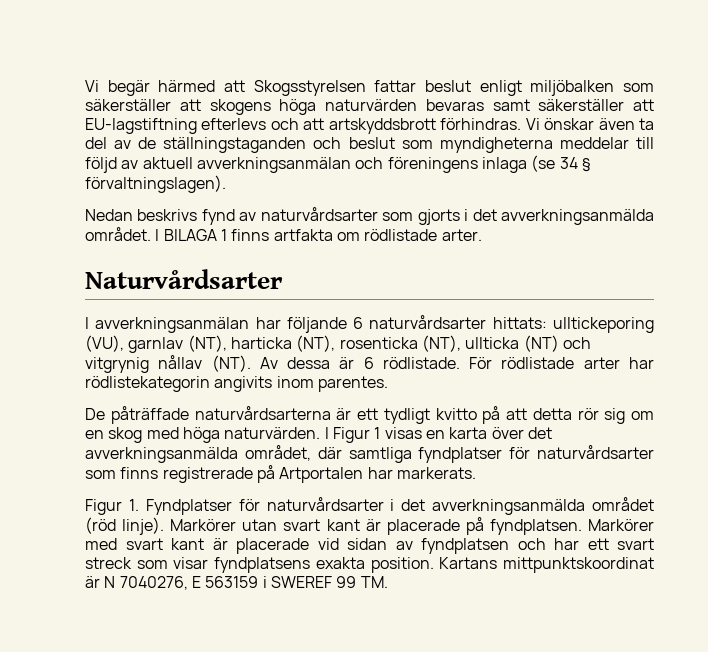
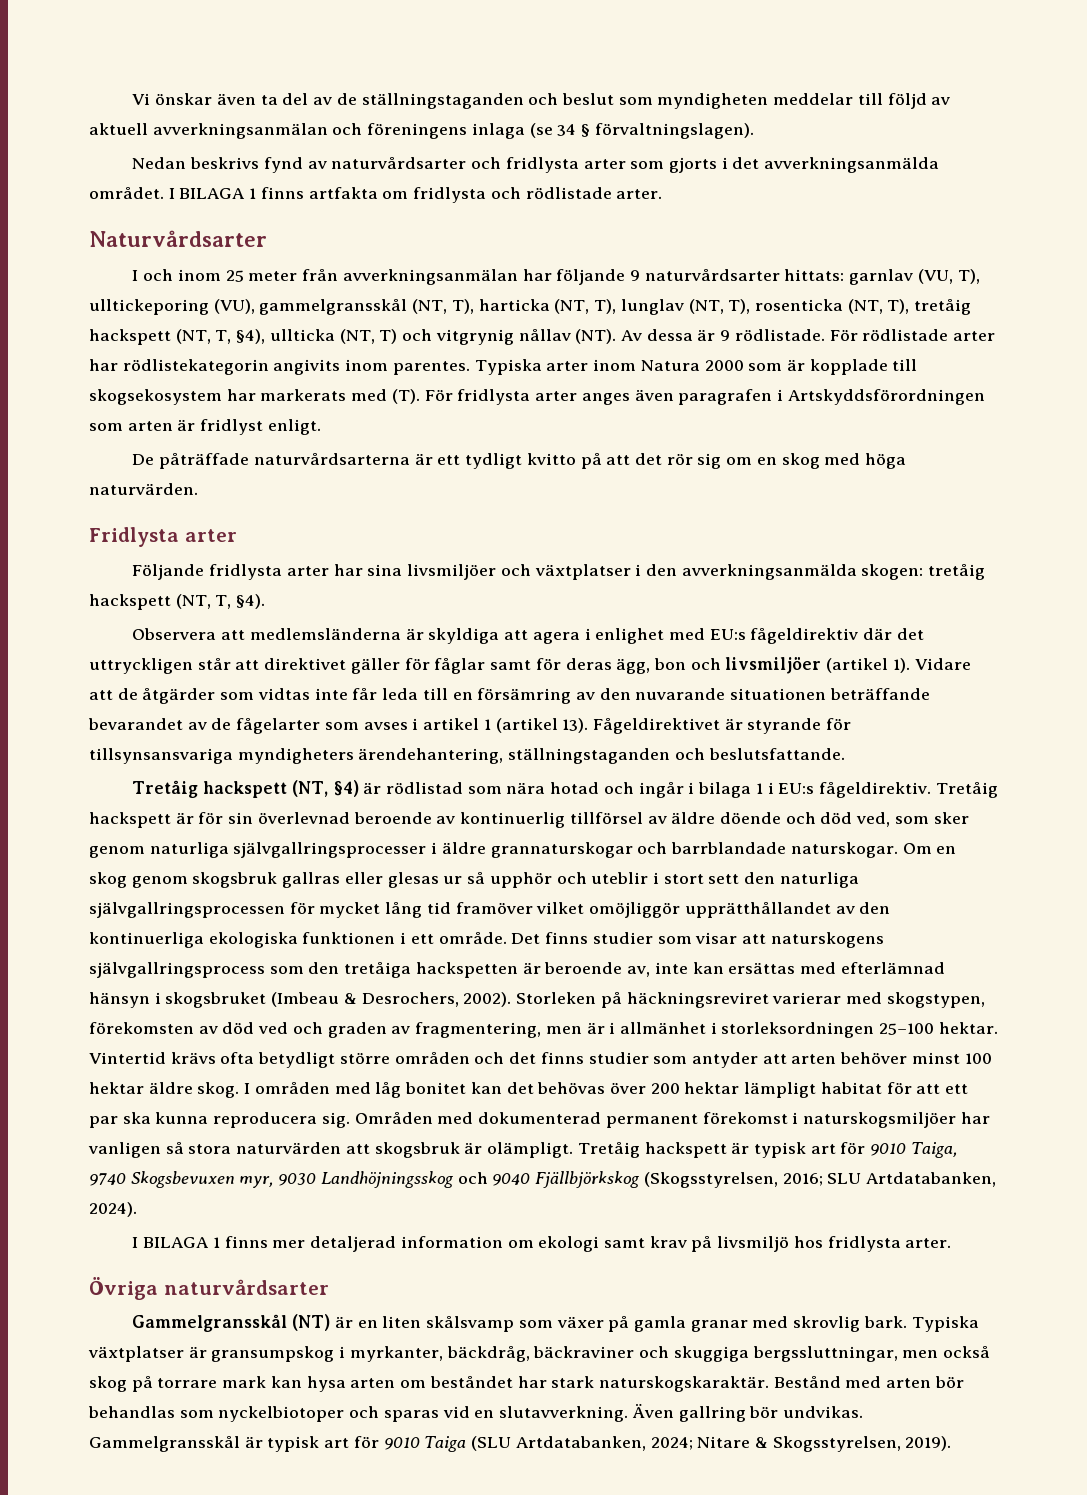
- Vi begär härmed att Skogsstyrelsen fattar beslut enligt miljöbalken som säkerställer att skogens höga naturvärden bevaras samt säkerställer att EU-lagstiftning efterlevs och att artskyddsbrott förhindras. Vi önskar även ta del av de ställningstaganden och beslut som myndigheterna meddelar till följd av aktuell avverkningsanmälan och föreningens inlaga (se 34 § förvaltningslagen).
+ Vi önskar även ta del av de ställningstaganden och beslut som myndigheten meddelar till följd av aktuell avverkningsanmälan och föreningens inlaga (se 34 § förvaltningslagen).
- Nedan beskrivs fynd av naturvårdsarter som gjorts i det avverkningsanmälda området.
+ Nedan beskrivs fynd av naturvårdsarter och fridlysta arter som gjorts i det avverkningsanmälda området.
- I BILAGA 1 finns artfakta om rödlistade arter.
+ I BILAGA 1 finns artfakta om fridlysta och rödlistade arter.
- I avverkningsanmälan har följande 6 naturvårdsarter hittats: ulltickeporing (VU), garnlav (NT), harticka (NT), rosenticka (NT), ullticka (NT) och vitgrynig nållav (NT). Av dessa är 6 rödlistade.
+ I och inom 25 meter från avverkningsanmälan har följande 9 naturvårdsarter hittats: garnlav (VU, T), ulltickeporing (VU), gammelgransskål (NT, T), harticka (NT, T), lunglav (NT, T), rosenticka (NT, T), tretåig hackspett (NT, T, §4), ullticka (NT, T) och vitgrynig nållav (NT). Av dessa är 9 rödlistade.
+ Typiska arter inom Natura 2000 som är kopplade till skogsekosystem har markerats med (T). För fridlysta arter anges även paragrafen i Artskyddsförordningen som arten är fridlyst enligt.
- De påträffade naturvårdsarterna är ett tydligt kvitto på att detta rör sig om en skog med höga naturvärden. I Figur 1 visas en karta över det avverkningsanmälda området, där samtliga fyndplatser för naturvårdsarter som finns registrerade på Artportalen har markerats.
- Figur 1. Fyndplatser för naturvårdsarter i det avverkningsanmälda området (röd linje). Markörer utan svart kant är placerade på fyndplatsen. Markörer med svart kant är placerade vid sidan av fyndplatsen och har ett svart streck som visar fyndplatsens exakta position. Kartans mittpunktskoordinat är N 7040276, E 563159 i SWEREF 99 TM.
+ De påträffade naturvårdsarterna är ett tydligt kvitto på att det rör sig om en skog med höga naturvärden.
+ Fridlysta arter
+ Följande fridlysta arter har sina livsmiljöer och växtplatser i den avverkningsanmälda skogen: tretåig hackspett (NT, T, §4).
+ Observera att medlemsländerna är skyldiga att agera i enlighet med EU:s fågeldirektiv där det uttryckligen står att direktivet gäller för fåglar samt för deras ägg, bon och livsmiljöer (artikel 1). Vidare att de åtgärder som vidtas inte får leda till en försämring av den nuvarande situationen beträffande bevarandet av de fågelarter som avses i artikel 1 (artikel 13). Fågeldirektivet är styrande för tillsynsansvariga myndigheters ärendehantering, ställningstaganden och beslutsfattande.
+ Tretåig hackspett (NT, §4) är rödlistad som nära hotad och ingår i bilaga 1 i EU:s fågeldirektiv. Tretåig hackspett är för sin överlevnad beroende av kontinuerlig tillförsel av äldre döende och död ved, som sker genom naturliga självgallringsprocesser i äldre grannaturskogar och barrblandade naturskogar. Om en skog genom skogsbruk gallras eller glesas ur så upphör och uteblir i stort sett den naturliga självgallringsprocessen för mycket lång tid framöver vilket omöjliggör upprätthållandet av den kontinuerliga ekologiska funktionen i ett område. Det finns studier som visar att naturskogens självgallringsprocess som den tretåiga hackspetten är beroende av, inte kan ersättas med efterlämnad hänsyn i skogsbruket (Imbeau & Desrochers, 2002). Storleken på häckningsreviret varierar med skogstypen, förekomsten av död ved och graden av fragmentering, men är i allmänhet i storleksordningen 25–100 hektar. Vintertid krävs ofta betydligt större områden och det finns studier som antyder att arten behöver minst 100 hektar äldre skog. I områden med låg bonitet kan det behövas över 200 hektar lämpligt habitat för att ett par ska kunna reproducera sig. Områden med dokumenterad permanent förekomst i naturskogsmiljöer har vanligen så stora naturvärden att skogsbruk är olämpligt. Tretåig hackspett är typisk art för 9010 Taiga, 9740 Skogsbevuxen myr, 9030 Landhöjningsskog och 9040 Fjällbjörkskog (Skogsstyrelsen, 2016; SLU Artdatabanken, 2024).
+ I BILAGA 1 finns mer detaljerad information om ekologi samt krav på livsmiljö hos fridlysta arter.
+ Övriga naturvårdsarter
+ Gammelgransskål (NT) är en liten skålsvamp som växer på gamla granar med skrovlig bark. Typiska växtplatser är gransumpskog i myrkanter, bäckdråg, bäckraviner och skuggiga bergssluttningar, men också skog på torrare mark kan hysa arten om beståndet har stark naturskogskaraktär. Bestånd med arten bör behandlas som nyckelbiotoper och sparas vid en slutavverkning. Även gallring bör undvikas. Gammelgransskål är typisk art för 9010 Taiga (SLU Artdatabanken, 2024; Nitare & Skogsstyrelsen, 2019).

